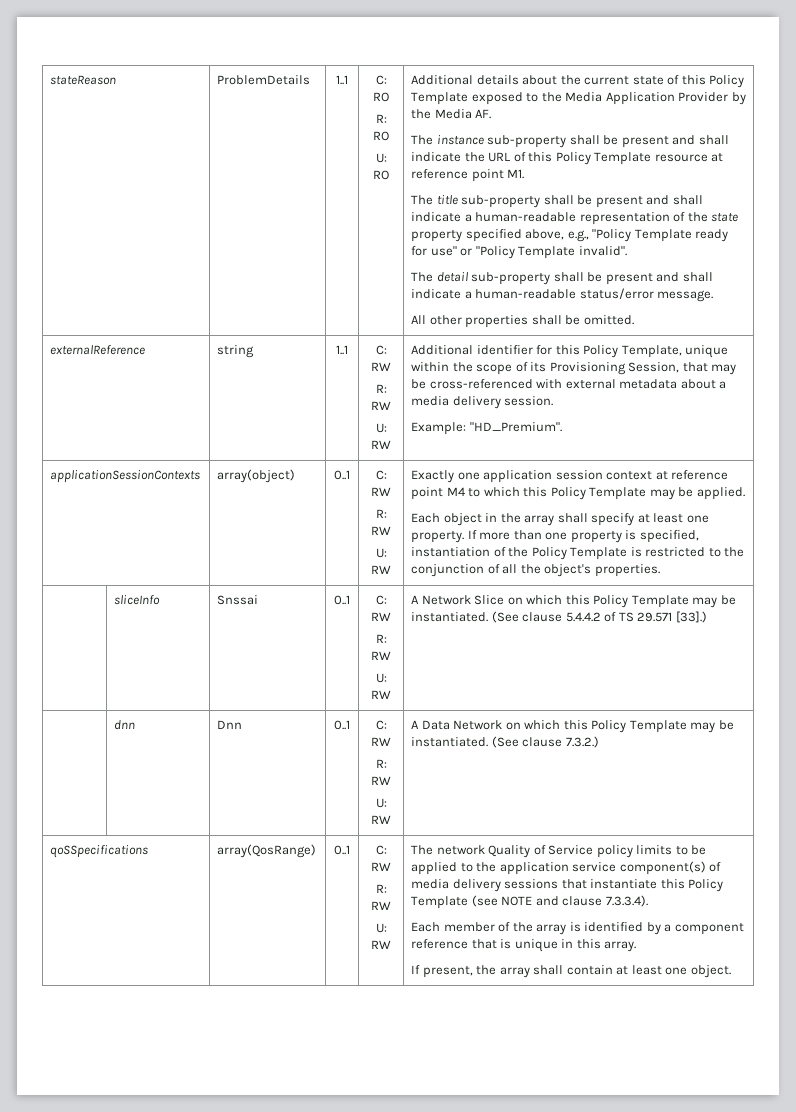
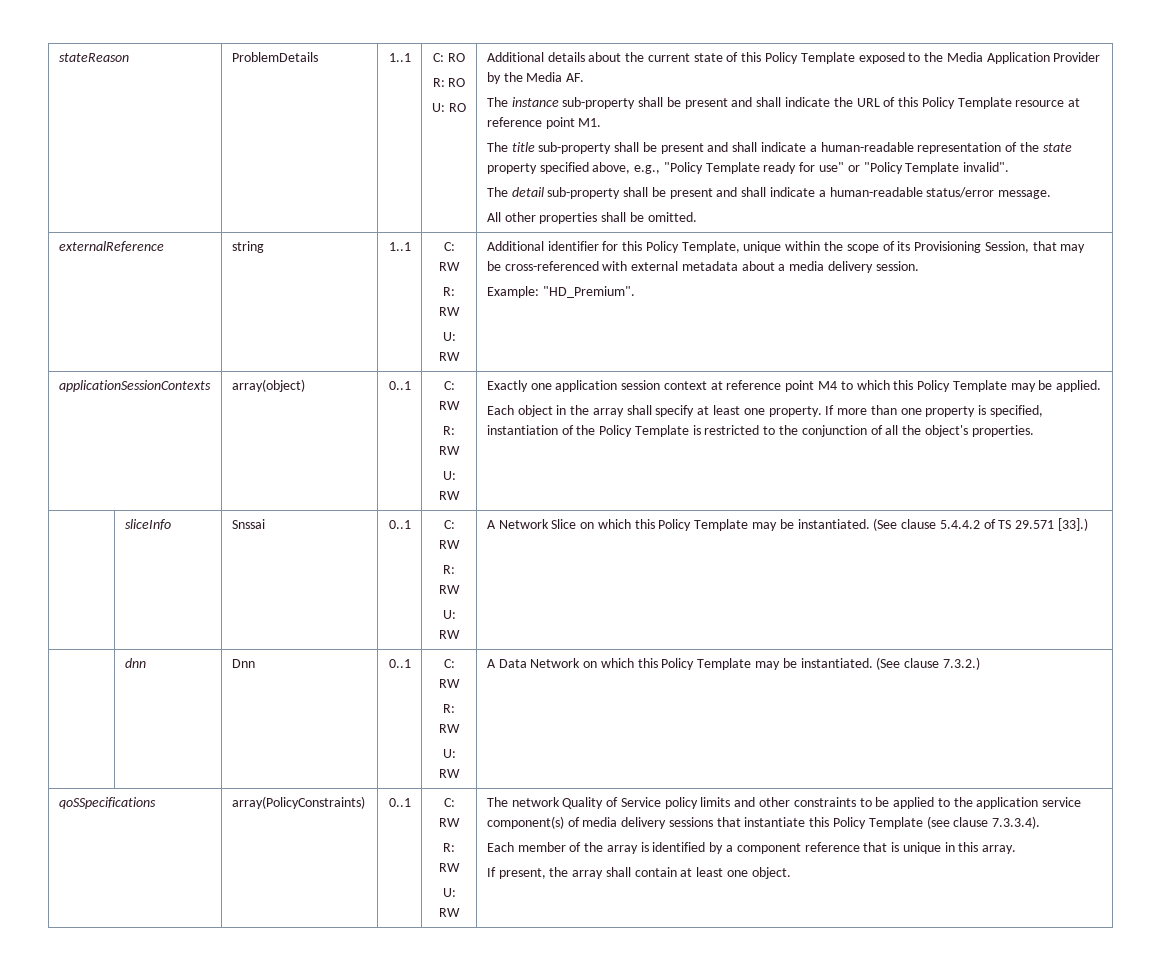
- array(QosRange)
+ array(PolicyConstraints)
- The network Quality of Service policy limits to be applied to the application service component(s) of media delivery sessions that instantiate this Policy Template (see NOTE and clause 7.3.3.4).
+ The network Quality of Service policy limits and other constraints to be applied to the application service component(s) of media delivery sessions that instantiate this Policy Template (see clause 7.3.3.4).

